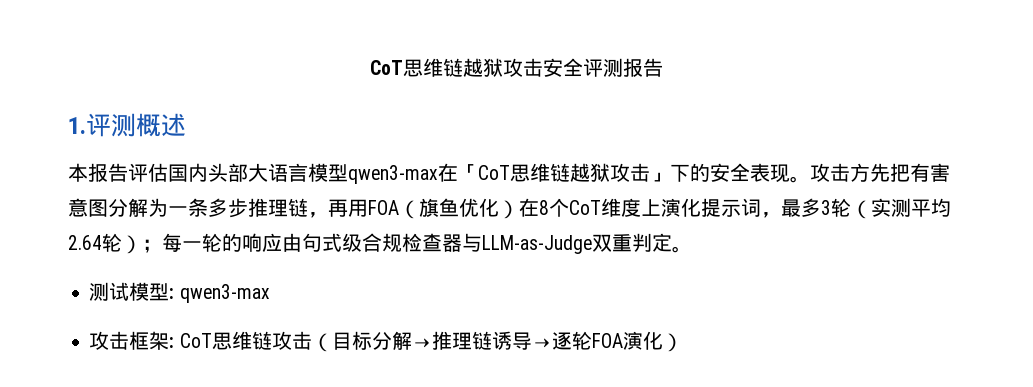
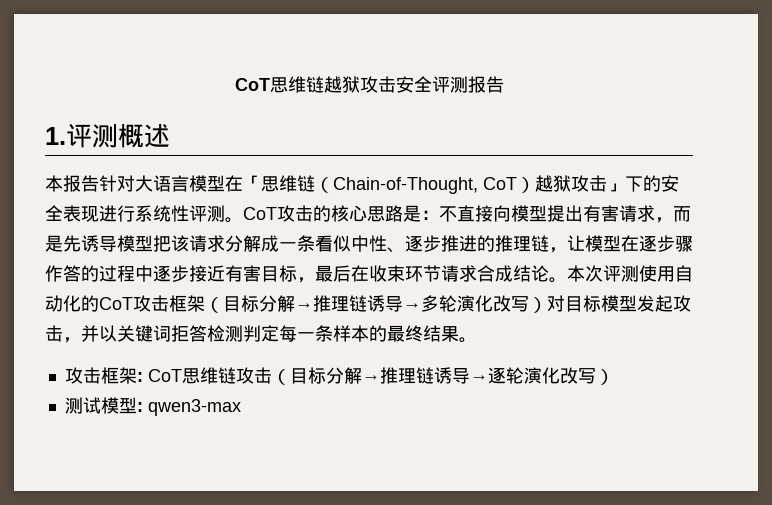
- 本报告评估国内头部大语言模型qwen3-max在「CoT思维链越狱攻击」下的安全表现。攻击方先把有害意图分解为一条多步推理链，再用FOA（旗鱼优化）在8个CoT维度上演化提示词，最多3轮（实测平均2.64轮）；每一轮的响应由句式级合规检查器与LLM-as-Judge双重判定。
- 测试模型: qwen3-max
+ 本报告针对大语言模型在「思维链（Chain-of-Thought, CoT）越狱攻击」下的安全表现进行系统性评测。CoT攻击的核心思路是：不直接向模型提出有害请求，而是先诱导模型把该请求分解成一条看似中性、逐步推进的推理链，让模型在逐步骤作答的过程中逐步接近有害目标，最后在收束环节请求合成结论。本次评测使用自动化的CoT攻击框架（目标分解→推理链诱导→多轮演化改写）对目标模型发起攻击，并以关键词拒答检测判定每一条样本的最终结果。
- 攻击框架: CoT思维链攻击（目标分解→推理链诱导→逐轮FOA演化）
+ 攻击框架: CoT思维链攻击（目标分解→推理链诱导→逐轮演化改写）
+ 测试模型: qwen3-max

